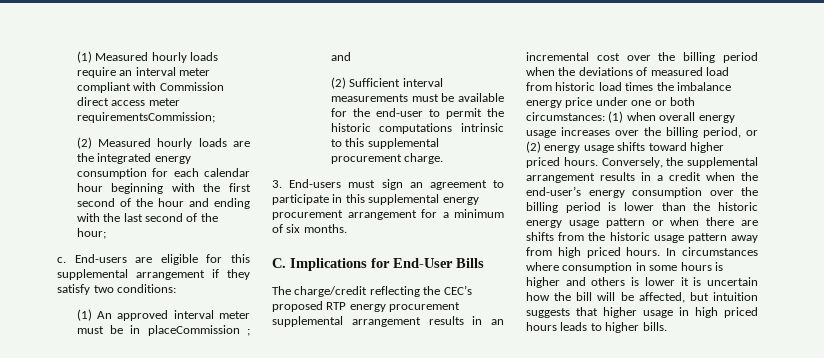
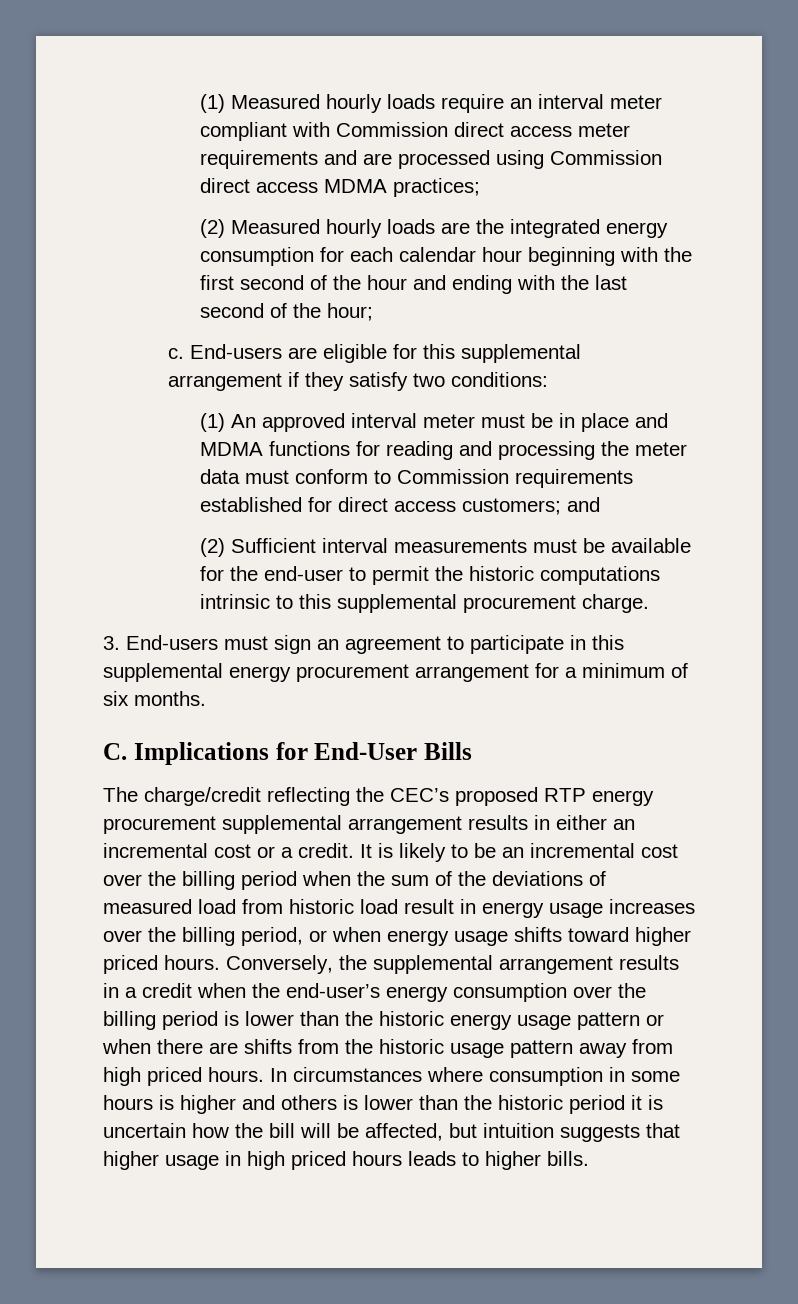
- (1) Measured hourly loads require an interval meter compliant with Commission direct access meter requirementsCommission;
+ (1) Measured hourly loads require an interval meter compliant with Commission direct access meter requirements and are processed using Commission direct access MDMA practices;
- (1) An approved interval meter must be in placeCommission ; and
+ (1) An approved interval meter must be in place and MDMA functions for reading and processing the meter data must conform to Commission requirements established for direct access customers; and
- The charge/credit reflecting the CEC’s proposed RTP energy procurement supplemental arrangement results in an incremental cost over the billing period when the deviations of measured load from historic load times the imbalance energy price under one or both circumstances: (1) when overall energy usage increases over the billing period, or (2) energy usage shifts toward higher priced hours.
+ The charge/credit reflecting the CEC’s proposed RTP energy procurement supplemental arrangement results in either an incremental cost or a credit. It is likely to be an incremental cost over the billing period when the sum of the deviations of measured load from historic load result in energy usage increases over the billing period, or when energy usage shifts toward higher priced hours.
- In circumstances where consumption in some hours is higher and others is lower it is uncertain how the bill will be affected, but intuition suggests that higher usage in high priced hours leads to higher bills.
+ In circumstances where consumption in some hours is higher and others is lower than the historic period it is uncertain how the bill will be affected, but intuition suggests that higher usage in high priced hours leads to higher bills.

